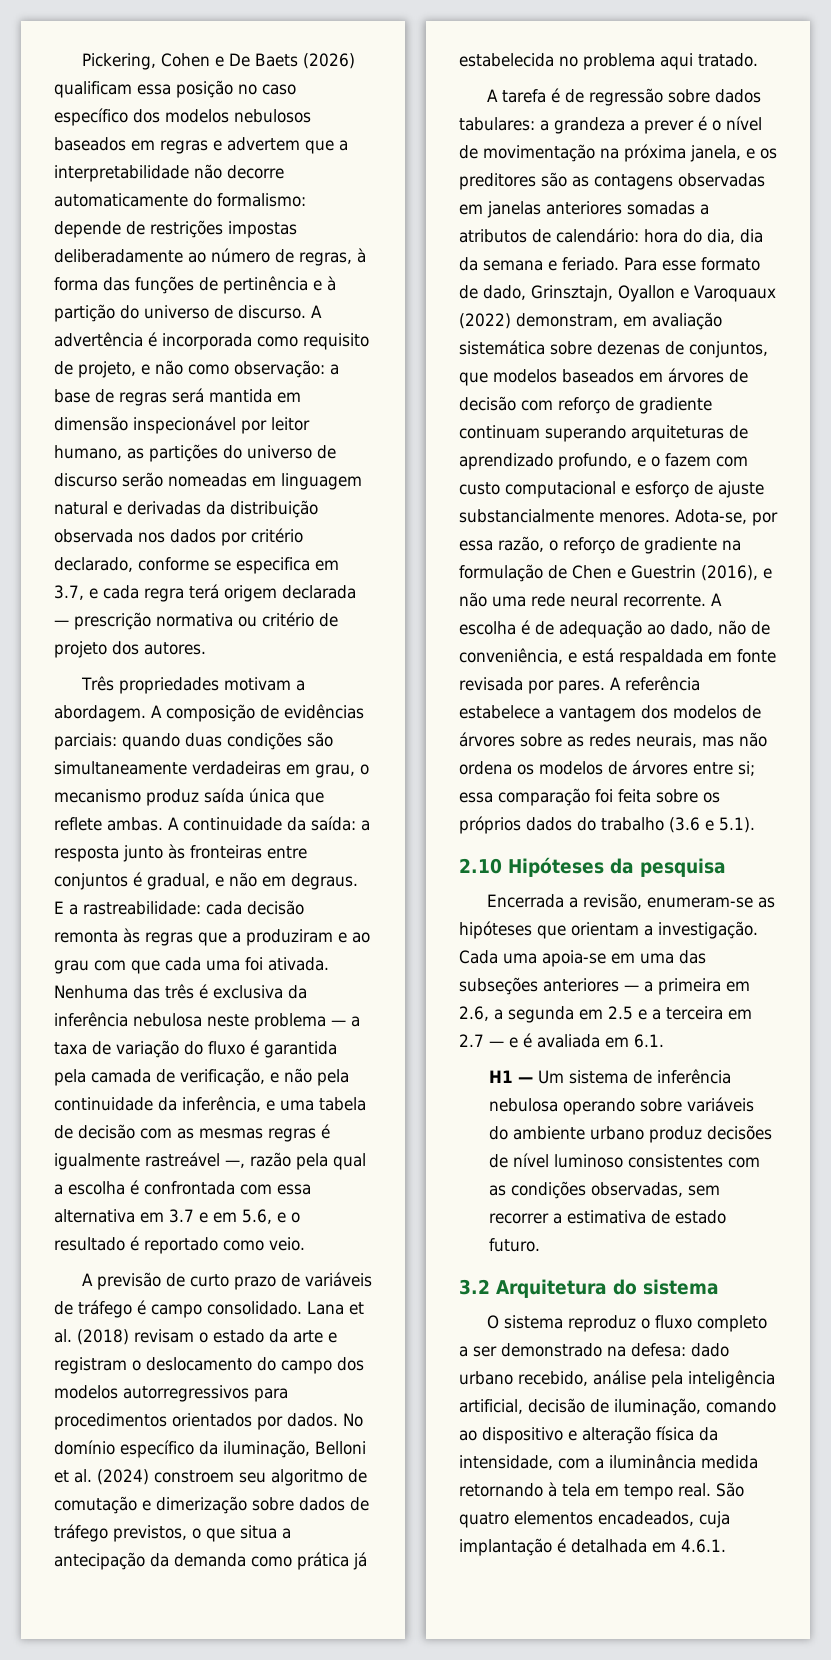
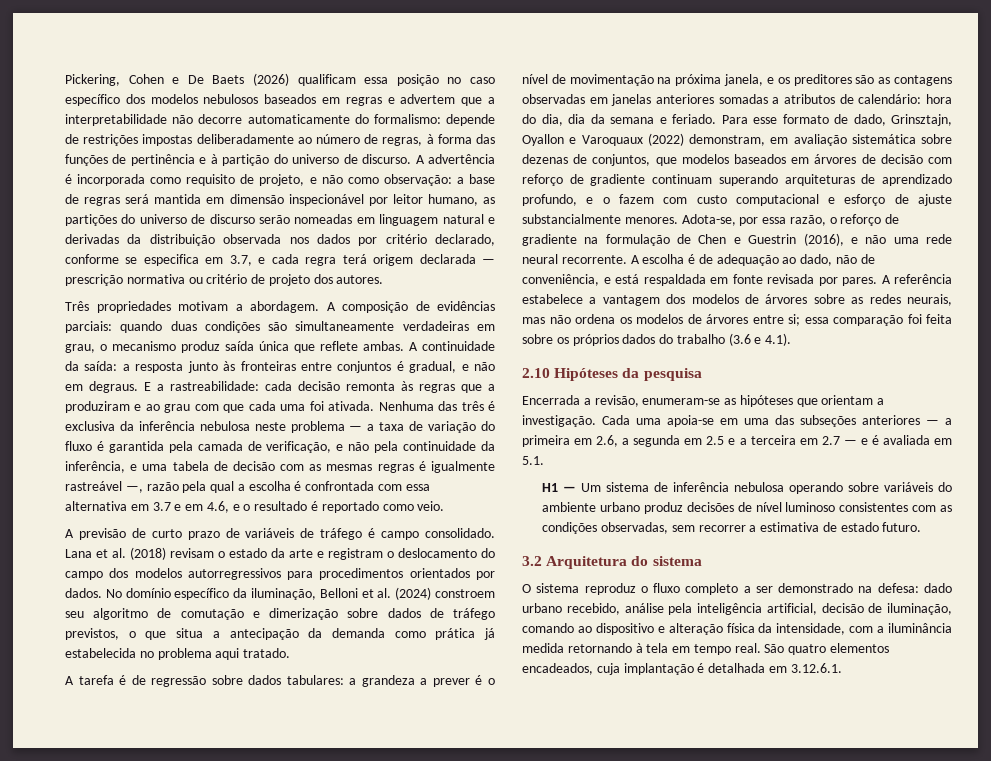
- Nenhuma das três é exclusiva da inferência nebulosa neste problema — a taxa de variação do fluxo é garantida pela camada de verificação, e não pela continuidade da inferência, e uma tabela de decisão com as mesmas regras é igualmente rastreável —, razão pela qual a escolha é confrontada com essa alternativa em 3.7 e em 5.6, e o resultado é reportado como veio.
+ Nenhuma das três é exclusiva da inferência nebulosa neste problema — a taxa de variação do fluxo é garantida pela camada de verificação, e não pela continuidade da inferência, e uma tabela de decisão com as mesmas regras é igualmente rastreável —, razão pela qual a escolha é confrontada com essa alternativa em 3.7 e em 4.6, e o resultado é reportado como veio.
- A referência estabelece a vantagem dos modelos de árvores sobre as redes neurais, mas não ordena os modelos de árvores entre si; essa comparação foi feita sobre os próprios dados do trabalho (3.6 e 5.1).
+ A referência estabelece a vantagem dos modelos de árvores sobre as redes neurais, mas não ordena os modelos de árvores entre si; essa comparação foi feita sobre os próprios dados do trabalho (3.6 e 4.1).
- Cada uma apoia-se em uma das subseções anteriores — a primeira em 2.6, a segunda em 2.5 e a terceira em 2.7 — e é avaliada em 6.1.
+ Cada uma apoia-se em uma das subseções anteriores — a primeira em 2.6, a segunda em 2.5 e a terceira em 2.7 — e é avaliada em 5.1.
- São quatro elementos encadeados, cuja implantação é detalhada em 4.6.1.
+ São quatro elementos encadeados, cuja implantação é detalhada em 3.12.6.1.

